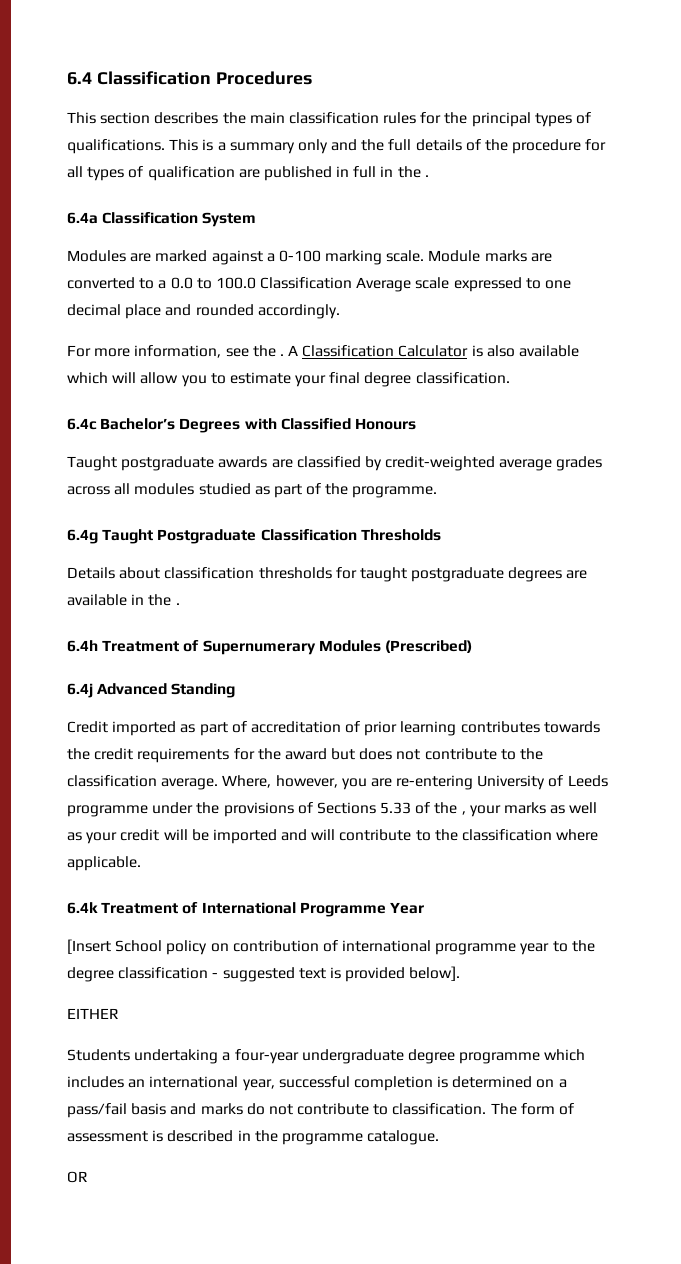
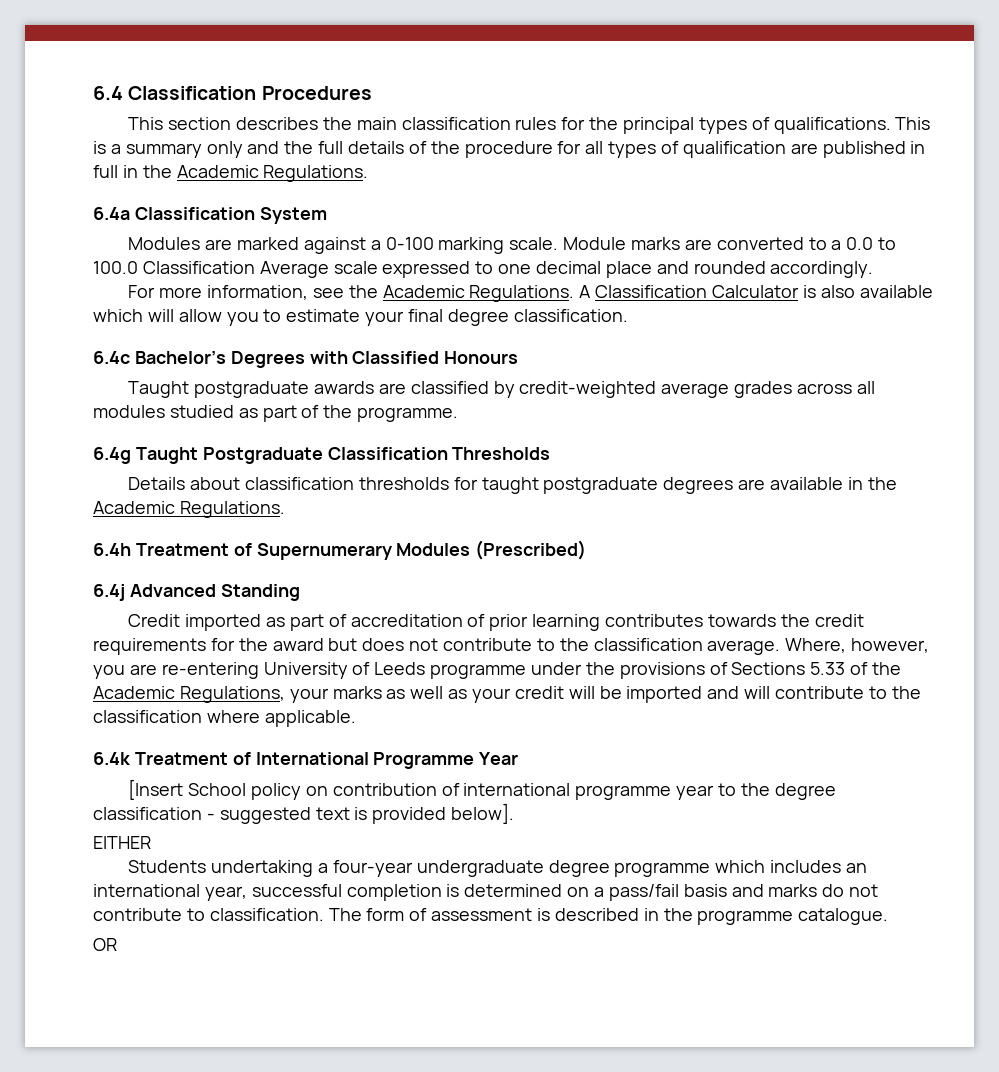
- This is a summary only and the full details of the procedure for all types of qualification are published in full in the .
+ This is a summary only and the full details of the procedure for all types of qualification are published in full in the Academic Regulations.
- For more information, see the .
+ For more information, see the Academic Regulations.
- Details about classification thresholds for taught postgraduate degrees are available in the .
+ Details about classification thresholds for taught postgraduate degrees are available in the Academic Regulations.
- Where, however, you are re-entering University of Leeds programme under the provisions of Sections 5.33 of the , your marks as well as your credit will be imported and will contribute to the classification where applicable.
+ Where, however, you are re-entering University of Leeds programme under the provisions of Sections 5.33 of the Academic Regulations, your marks as well as your credit will be imported and will contribute to the classification where applicable.

